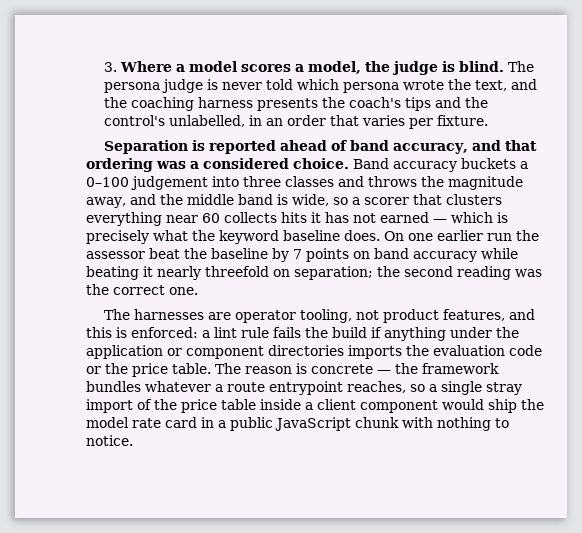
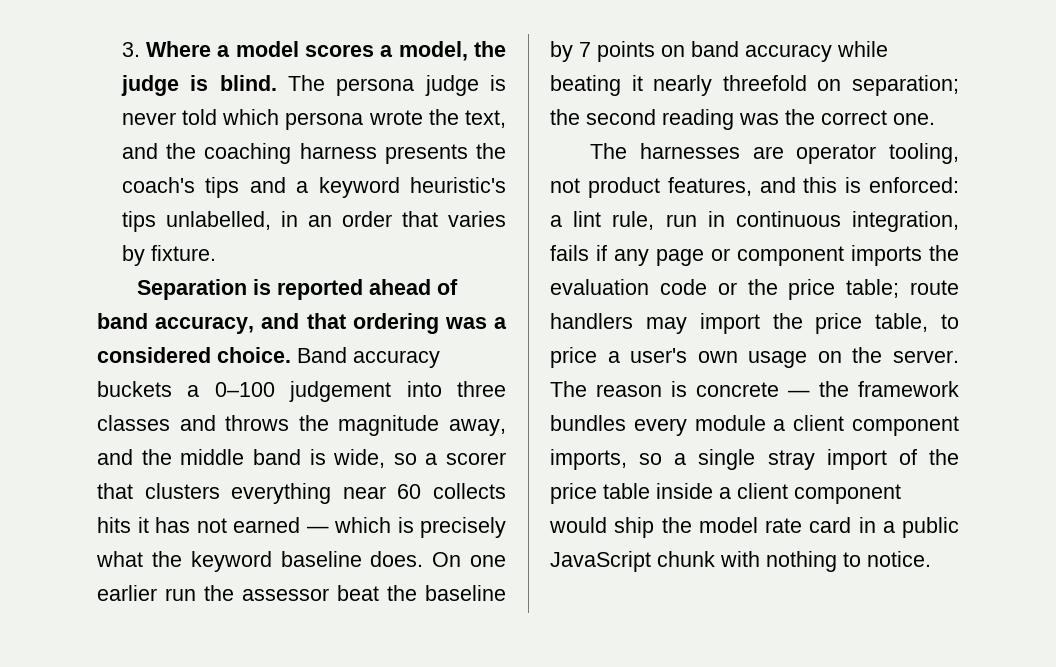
- The persona judge is never told which persona wrote the text, and the coaching harness presents the coach's tips and the control's unlabelled, in an order that varies per fixture.
+ The persona judge is never told which persona wrote the text, and the coaching harness presents the coach's tips and a keyword heuristic's tips unlabelled, in an order that varies by fixture.
- The harnesses are operator tooling, not product features, and this is enforced: a lint rule fails the build if anything under the application or component directories imports the evaluation code or the price table.
+ The harnesses are operator tooling, not product features, and this is enforced: a lint rule, run in continuous integration, fails if any page or component imports the evaluation code or the price table; route handlers may import the price table, to price a user's own usage on the server.
- The reason is concrete — the framework bundles whatever a route entrypoint reaches, so a single stray import of the price table inside a client component would ship the model rate card in a public JavaScript chunk with nothing to notice.
+ The reason is concrete — the framework bundles every module a client component imports, so a single stray import of the price table inside a client component would ship the model rate card in a public JavaScript chunk with nothing to notice.

